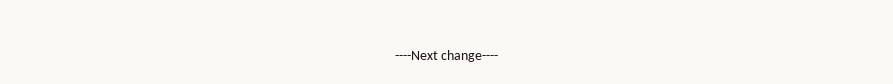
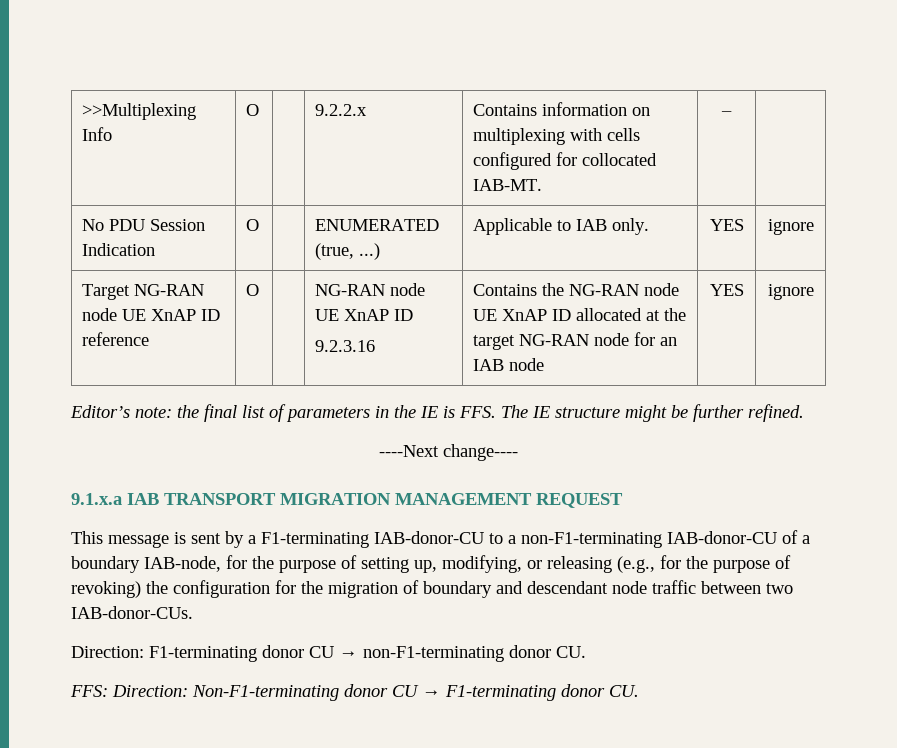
+ >>Multiplexing Info | O | | 9.2.2.x | Contains information on multiplexing with cells configured for collocated IAB-MT. | – |
+ No PDU Session Indication | O | | ENUMERATED (true, ...) | Applicable to IAB only. | YES | ignore
+ Target NG-RAN node UE XnAP ID reference | O | | NG-RAN node UE XnAP ID
+ 9.2.3.16 | Contains the NG-RAN node UE XnAP ID allocated at the target NG-RAN node for an IAB node | YES | ignore
+ Editor’s note: the final list of parameters in the IE is FFS. The IE structure might be further refined.
  ----Next change----
+ 9.1.x.a IAB TRANSPORT MIGRATION MANAGEMENT REQUEST
+ This message is sent by a F1-terminating IAB-donor-CU to a non-F1-terminating IAB-donor-CU of a boundary IAB-node, for the purpose of setting up, modifying, or releasing (e.g., for the purpose of revoking) the configuration for the migration of boundary and descendant node traffic between two IAB-donor-CUs.
+ Direction: F1-terminating donor CU → non-F1-terminating donor CU.
+ FFS: Direction: Non-F1-terminating donor CU → F1-terminating donor CU.

